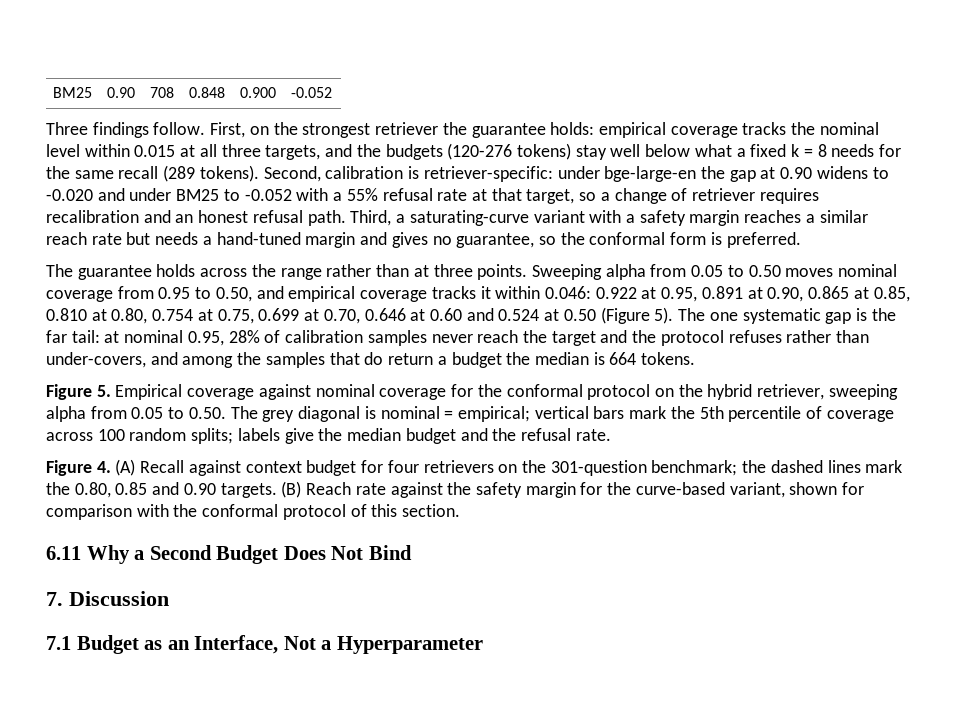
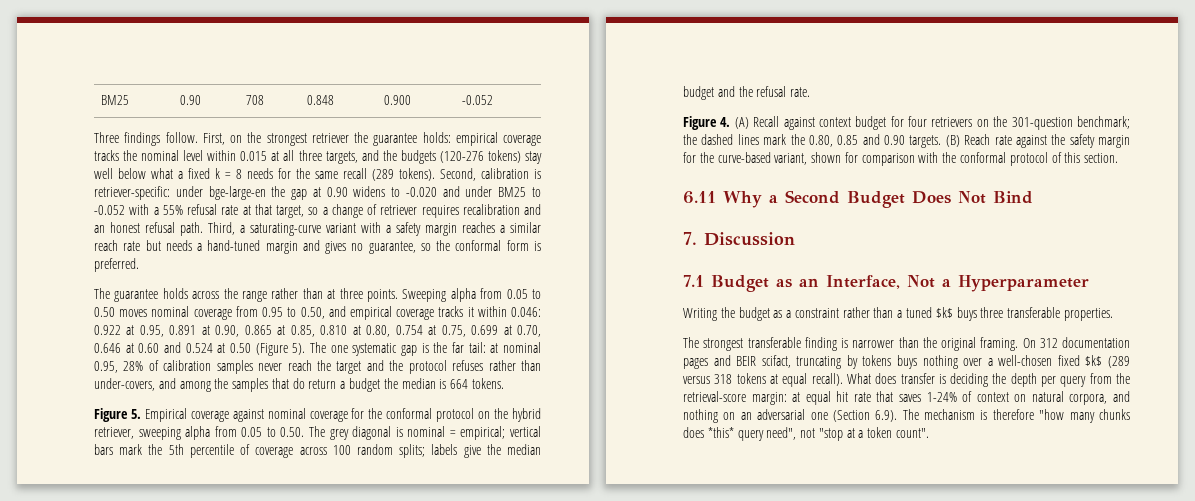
+ Writing the budget as a constraint rather than a tuned $k$ buys three transferable properties.
+ The strongest transferable finding is narrower than the original framing. On 312 documentation pages and BEIR scifact, truncating by tokens buys nothing over a well-chosen fixed $k$ (289 versus 318 tokens at equal recall). What does transfer is deciding the depth per query from the retrieval-score margin: at equal hit rate that saves 1-24% of context on natural corpora, and nothing on an adversarial one (Section 6.9). The mechanism is therefore "how many chunks does *this* query need", not "stop at a token count".

